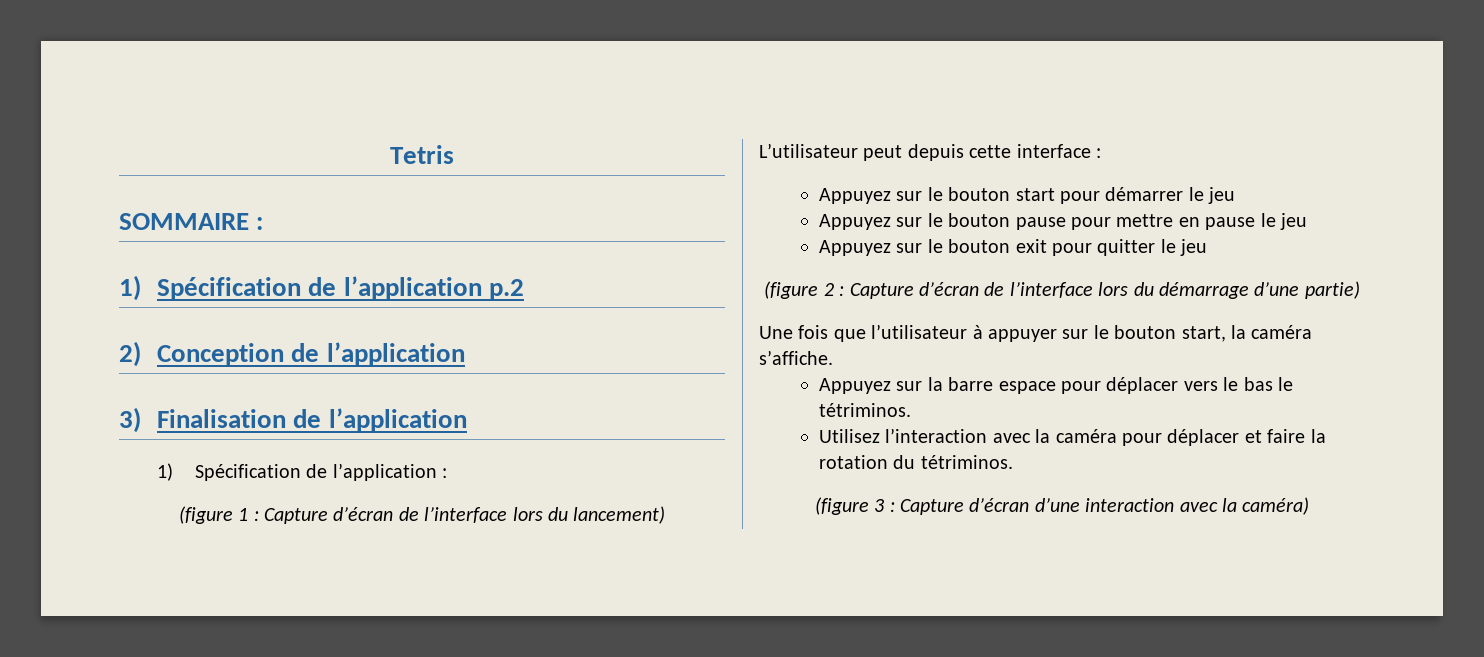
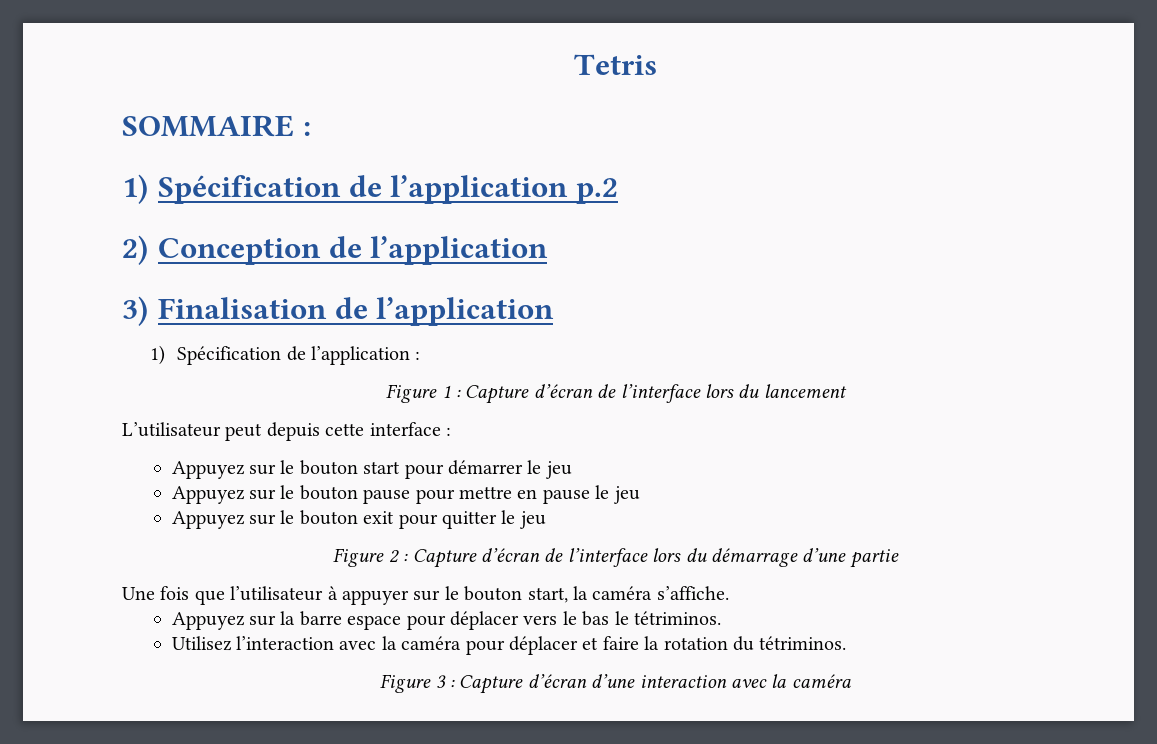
- (figure 1 : Capture d’écran de l’interface lors du lancement)
+ Figure 1 : Capture d’écran de l’interface lors du lancement
- (figure 2 : Capture d’écran de l’interface lors du démarrage d’une partie)
+ Figure 2 : Capture d’écran de l’interface lors du démarrage d’une partie
- (figure 3 : Capture d’écran d’une interaction avec la caméra)
+ Figure 3 : Capture d’écran d’une interaction avec la caméra

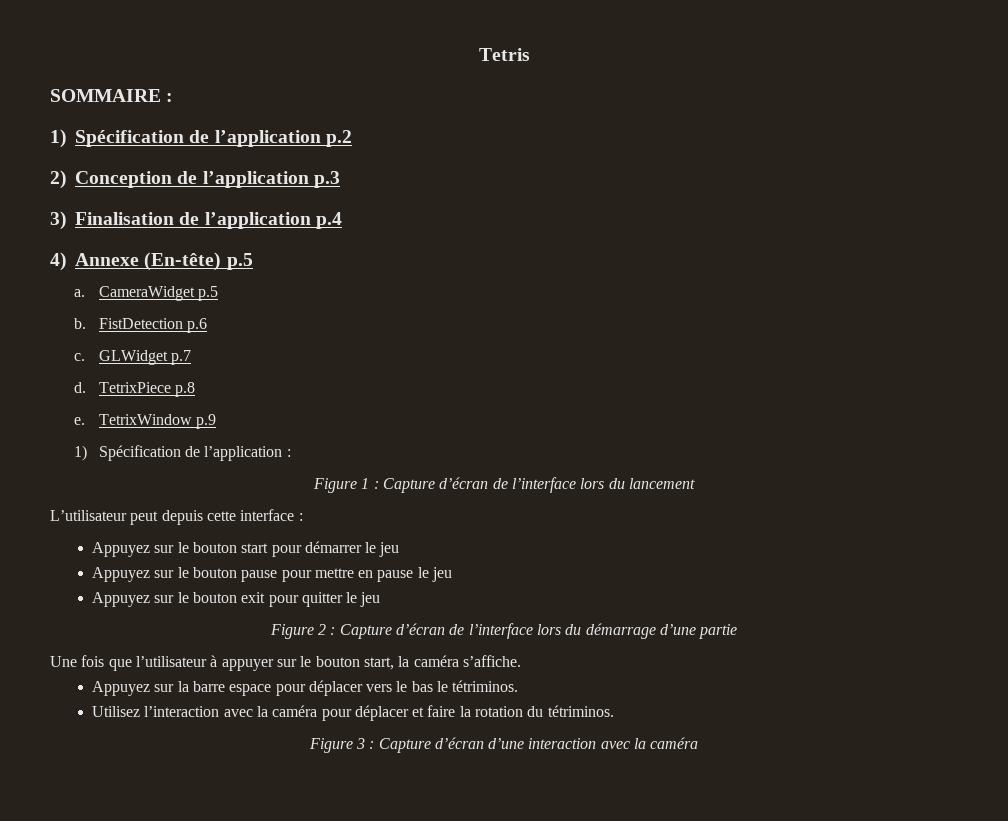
- 2) Conception de l’application
+ 2) Conception de l’application p.3
- 3) Finalisation de l’application
+ 3) Finalisation de l’application p.4
+ 4) Annexe (En-tête) p.5
+ a. CameraWidget p.5
+ b. FistDetection p.6
+ c. GLWidget p.7
+ d. TetrixPiece p.8
+ e. TetrixWindow p.9

